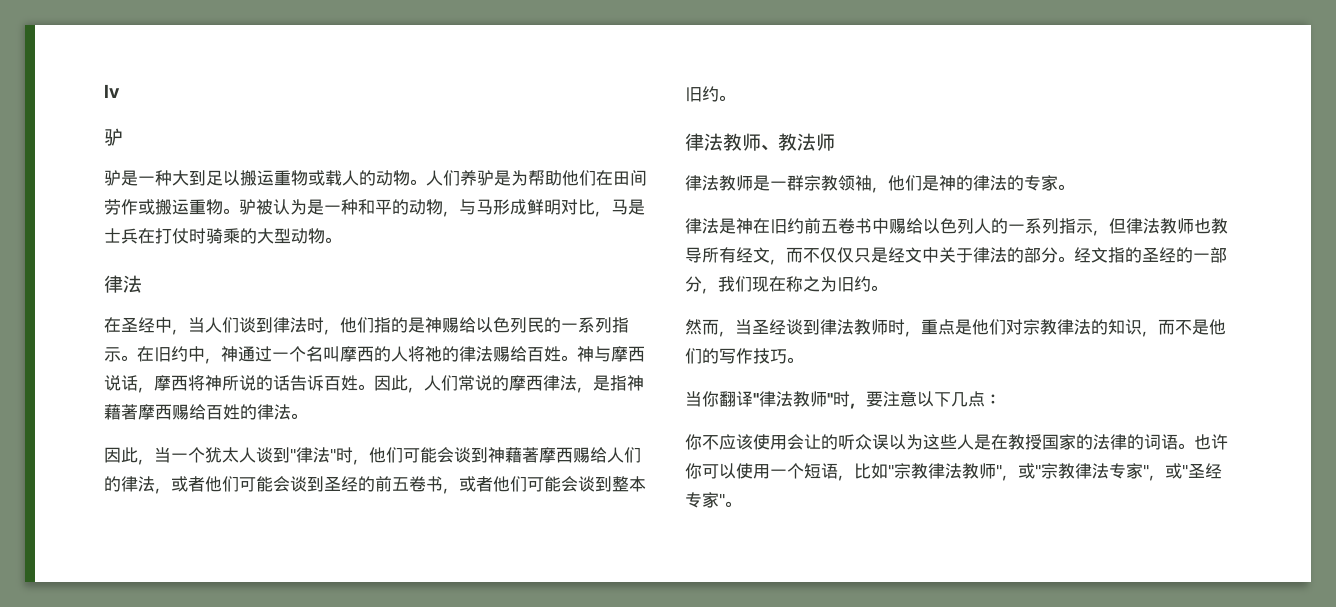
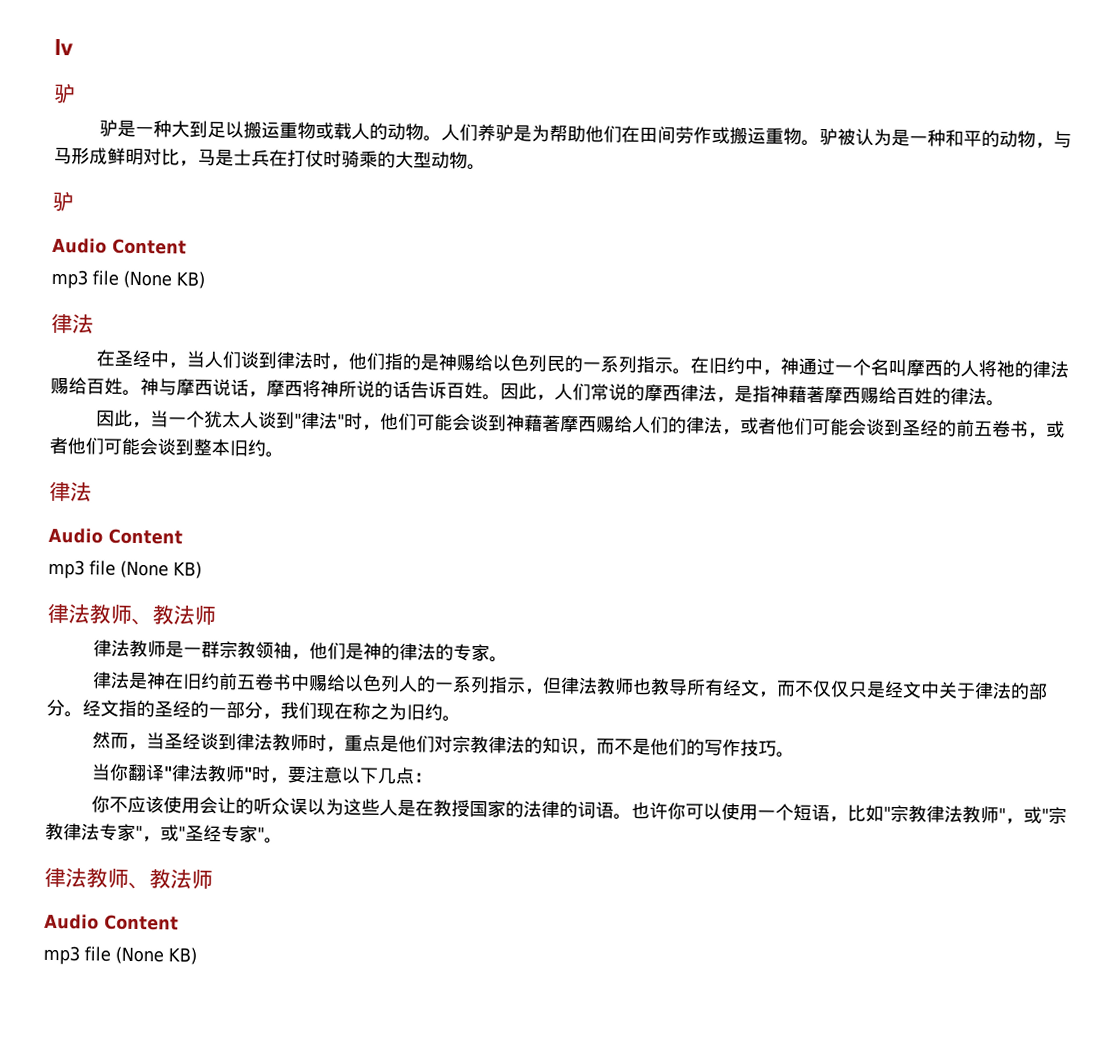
  驴被认为是一种和平的动物，与马形成鲜明对比，马是士兵在打仗时骑乘的大型动物。
+ 驴
+ Audio Content
+ mp3 file (None KB)
  因此，当一个犹太人谈到"律法"时，他们可能会谈到神藉著摩西赐给人们的律法，或者他们可能会谈到圣经的前五卷书，或者他们可能会谈到整本旧约。
+ 律法
+ Audio Content
+ mp3 file (None KB)
  也许你可以使用一个短语，比如"宗教律法教师"，或"宗教律法专家"，或"圣经专家"。
+ 律法教师、教法师
+ Audio Content
+ mp3 file (None KB)

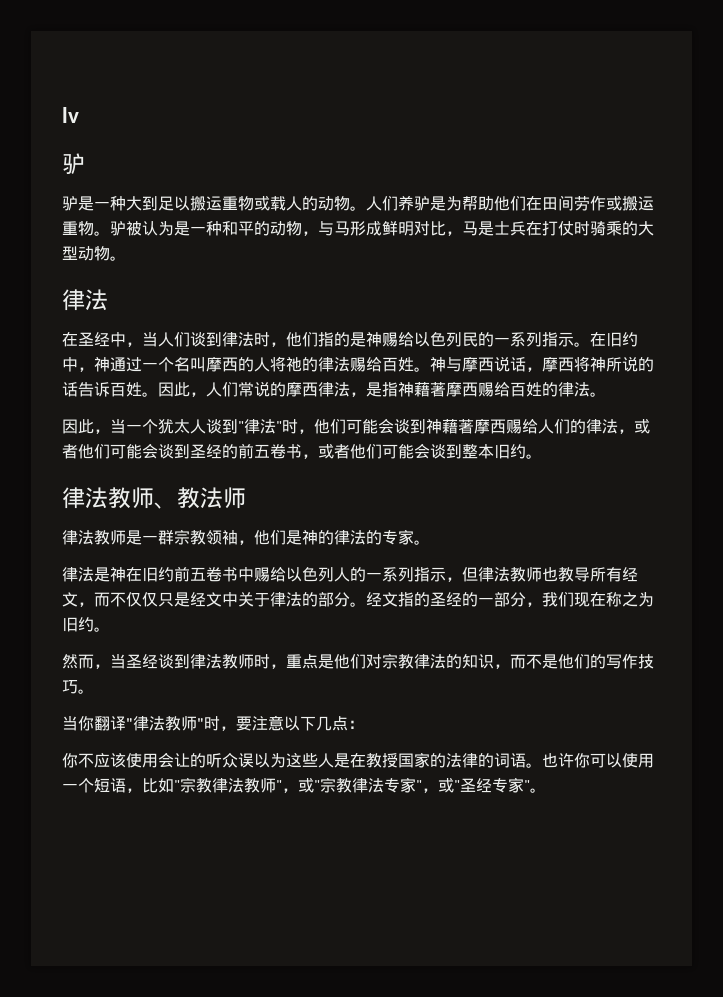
  驴被认为是一种和平的动物，与马形成鲜明对比，马是士兵在打仗时骑乘的大型动物。
- 驴
- Audio Content
- mp3 file (None KB)
  因此，当一个犹太人谈到"律法"时，他们可能会谈到神藉著摩西赐给人们的律法，或者他们可能会谈到圣经的前五卷书，或者他们可能会谈到整本旧约。
- 律法
- Audio Content
- mp3 file (None KB)
  也许你可以使用一个短语，比如"宗教律法教师"，或"宗教律法专家"，或"圣经专家"。
- 律法教师、教法师
- Audio Content
- mp3 file (None KB)

